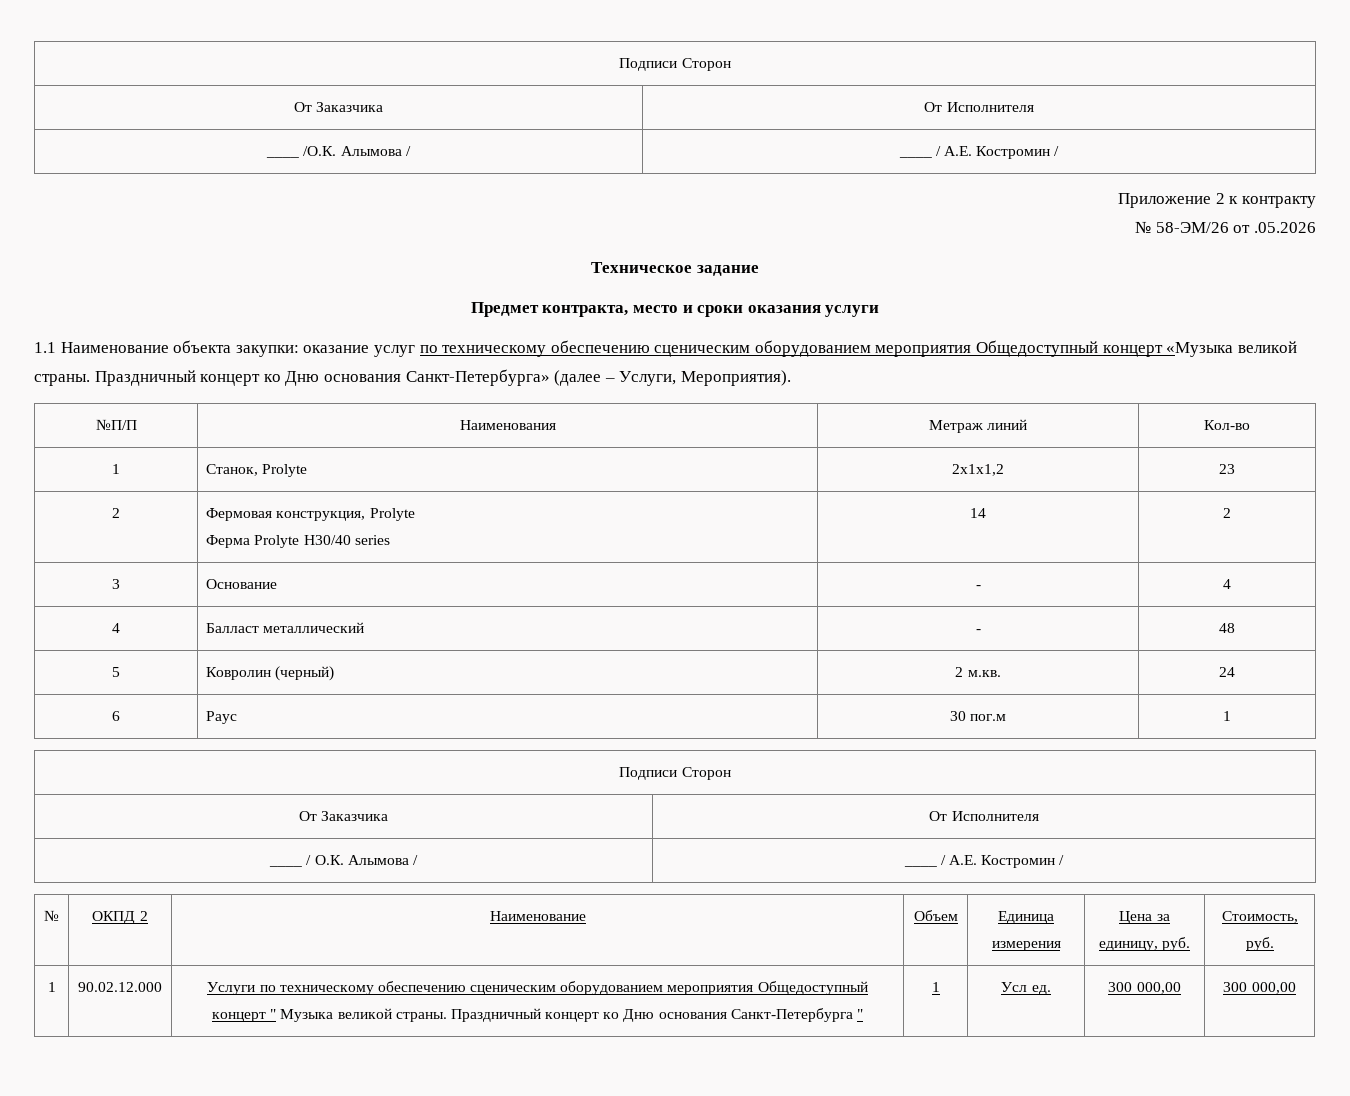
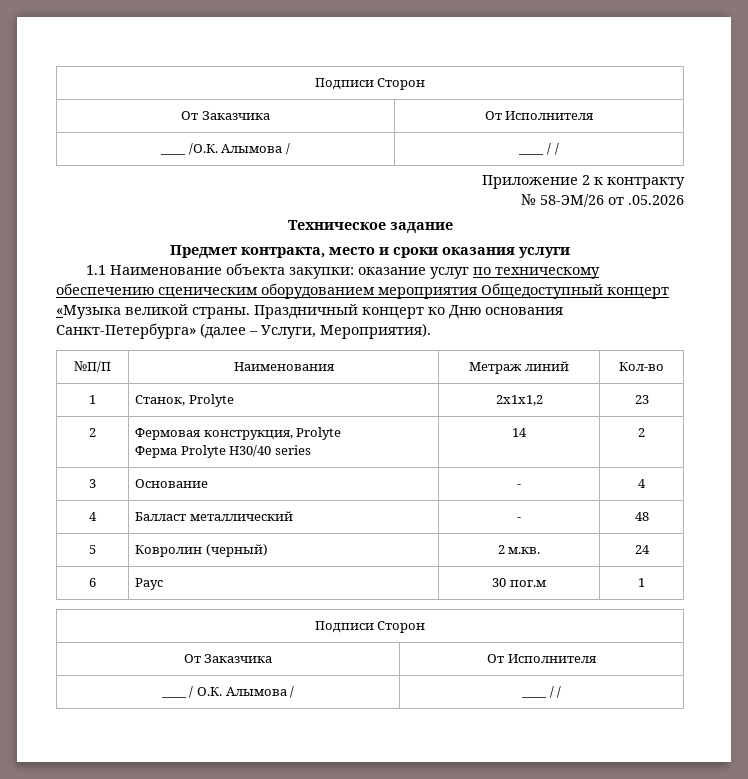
- ____ /О.К. Алымова / | ____ / А.Е. Костромин /
+ ____ /О.К. Алымова / | ____ / /
- ____ / О.К. Алымова / | ____ / А.Е. Костромин /
- № | ОКПД 2 | Наименование | Объем | Единица измерения | Цена за единицу, руб. | Стоимость, руб.
- 1 | 90.02.12.000 | Услуги по техническому обеспечению сценическим оборудованием мероприятия Общедоступный концерт " Музыка великой страны. Праздничный концерт ко Дню основания Санкт-Петербурга " | 1 | Усл ед. | 300 000,00 | 300 000,00
+ ____ / О.К. Алымова / | ____ / /

